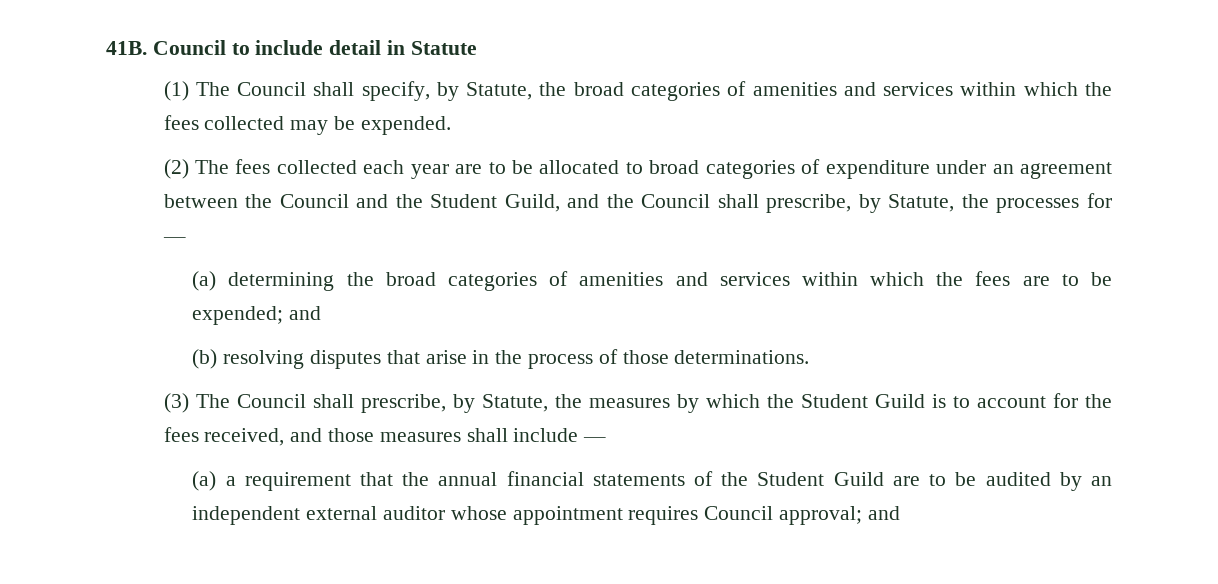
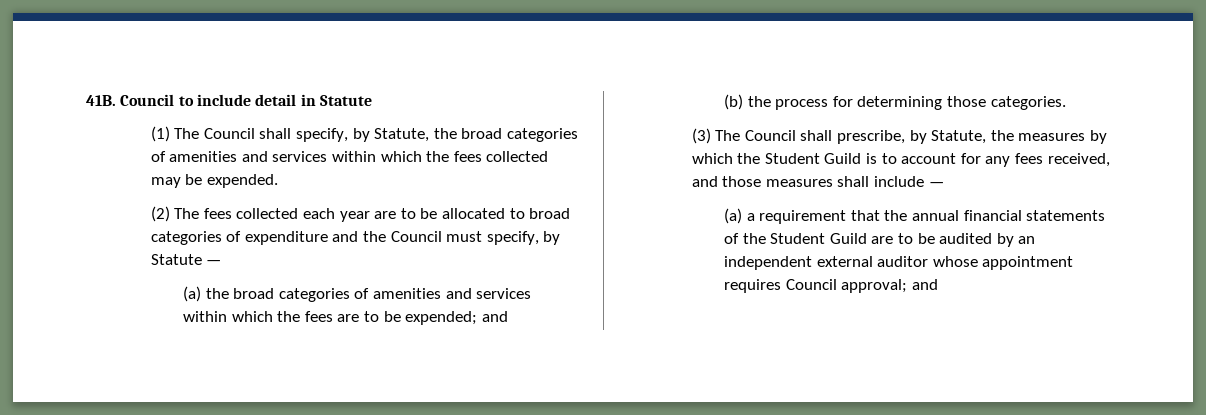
- (2) The fees collected each year are to be allocated to broad categories of expenditure under an agreement between the Council and the Student Guild, and the Council shall prescribe, by Statute, the processes for —
- (a) determining the broad categories of amenities and services within which the fees are to be expended; and
+ (2) The fees collected each year are to be allocated to broad categories of expenditure and the Council must specify, by Statute —
+ (a) the broad categories of amenities and services within which the fees are to be expended; and
- (b) resolving disputes that arise in the process of those determinations.
+ (b) the process for determining those categories.
- (3) The Council shall prescribe, by Statute, the measures by which the Student Guild is to account for the fees received, and those measures shall include —
+ (3) The Council shall prescribe, by Statute, the measures by which the Student Guild is to account for any fees received, and those measures shall include —

